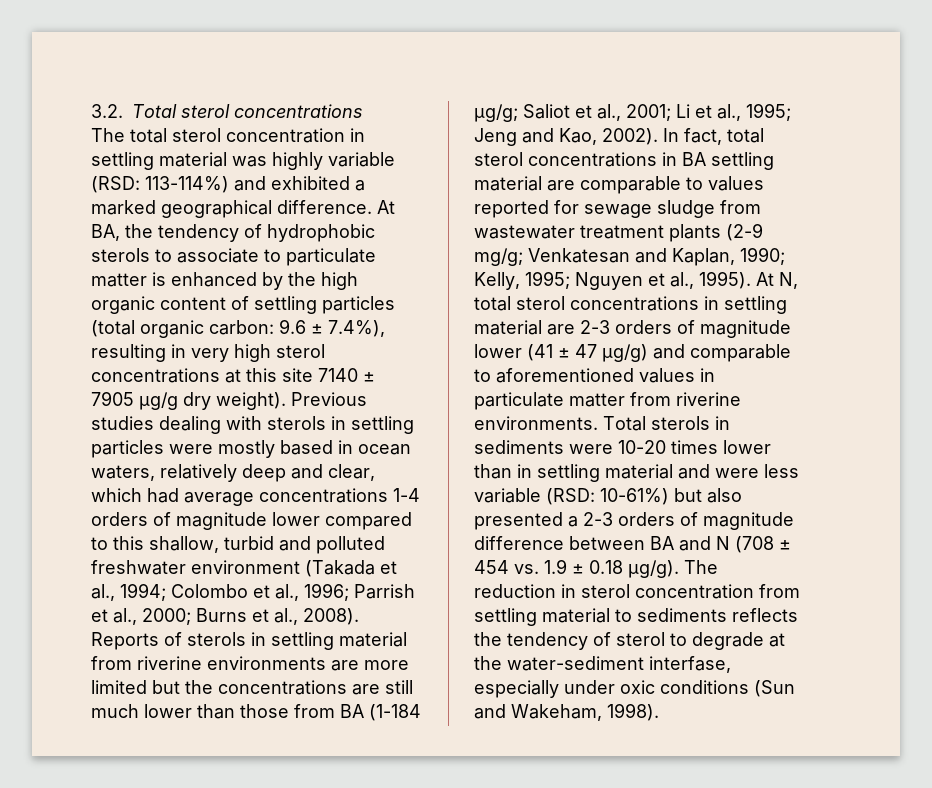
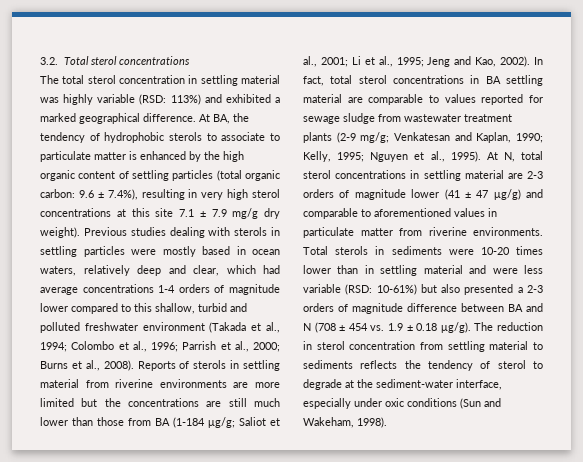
- The total sterol concentration in settling material was highly variable (RSD: 113-114%) and exhibited a marked geographical difference.
+ The total sterol concentration in settling material was highly variable (RSD: 113%) and exhibited a marked geographical difference.
- At BA, the tendency of hydrophobic sterols to associate to particulate matter is enhanced by the high organic content of settling particles (total organic carbon: 9.6 ± 7.4%), resulting in very high sterol concentrations at this site 7140 ± 7905 μg/g dry weight).
+ At BA, the tendency of hydrophobic sterols to associate to particulate matter is enhanced by the high organic content of settling particles (total organic carbon: 9.6 ± 7.4%), resulting in very high sterol concentrations at this site 7.1 ± 7.9 mg/g dry weight).
- The reduction in sterol concentration from settling material to sediments reflects the tendency of sterol to degrade at the water-sediment interfase, especially under oxic conditions (Sun and Wakeham, 1998).
+ The reduction in sterol concentration from settling material to sediments reflects the tendency of sterol to degrade at the sediment-water interface, especially under oxic conditions (Sun and Wakeham, 1998).

